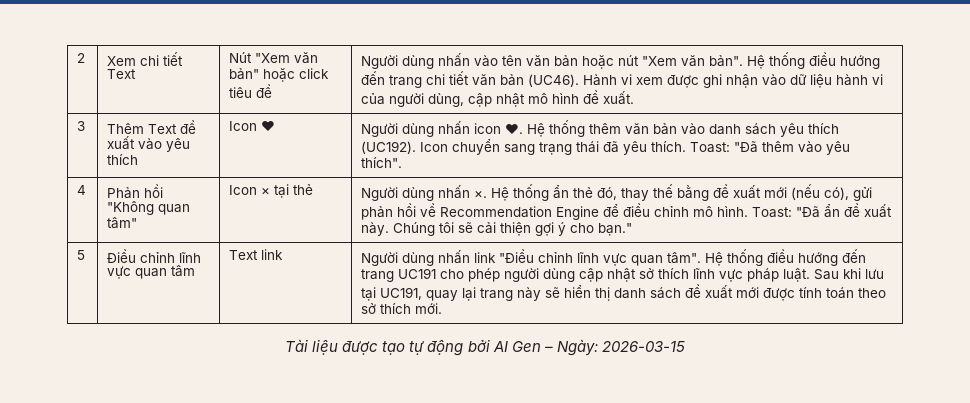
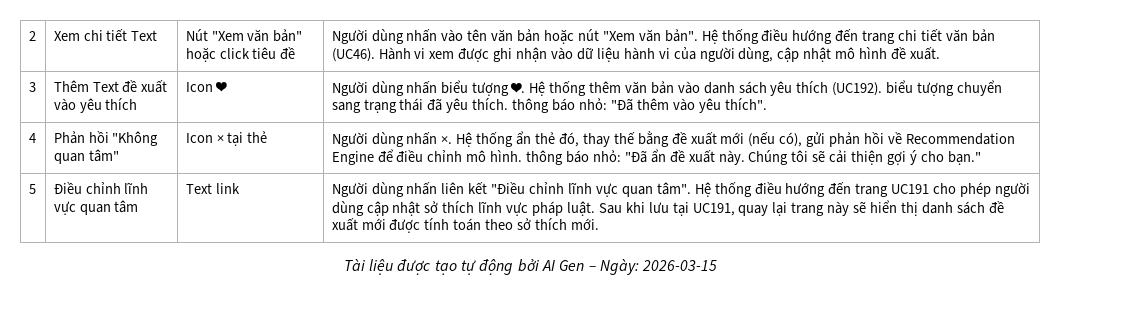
- Người dùng nhấn icon ❤.
+ Người dùng nhấn biểu tượng ❤.
- Hệ thống thêm văn bản vào danh sách yêu thích (UC192). Icon chuyển sang trạng thái đã yêu thích. Toast: "Đã thêm vào yêu thích".
+ Hệ thống thêm văn bản vào danh sách yêu thích (UC192). biểu tượng chuyển sang trạng thái đã yêu thích. thông báo nhỏ: "Đã thêm vào yêu thích".
- Hệ thống ẩn thẻ đó, thay thế bằng đề xuất mới (nếu có), gửi phản hồi về Recommendation Engine để điều chỉnh mô hình. Toast: "Đã ẩn đề xuất này.
+ Hệ thống ẩn thẻ đó, thay thế bằng đề xuất mới (nếu có), gửi phản hồi về Recommendation Engine để điều chỉnh mô hình. thông báo nhỏ: "Đã ẩn đề xuất này.
- Người dùng nhấn link "Điều chỉnh lĩnh vực quan tâm".
+ Người dùng nhấn liên kết "Điều chỉnh lĩnh vực quan tâm".

